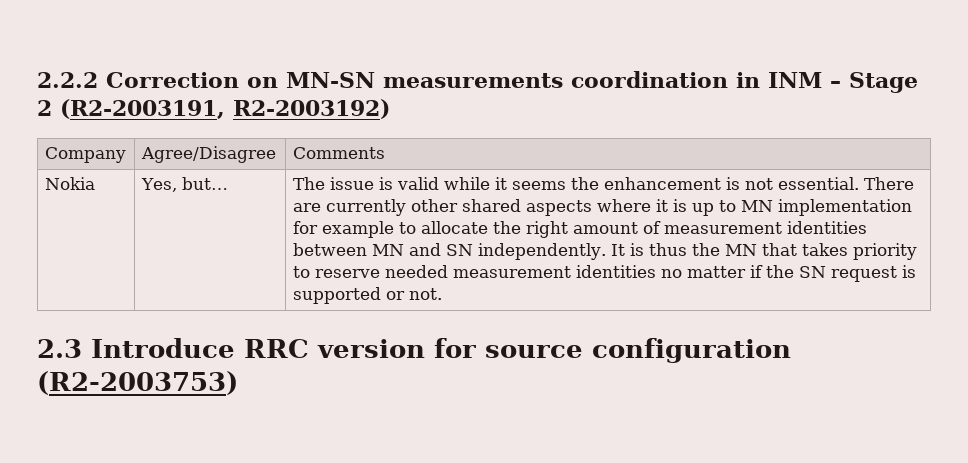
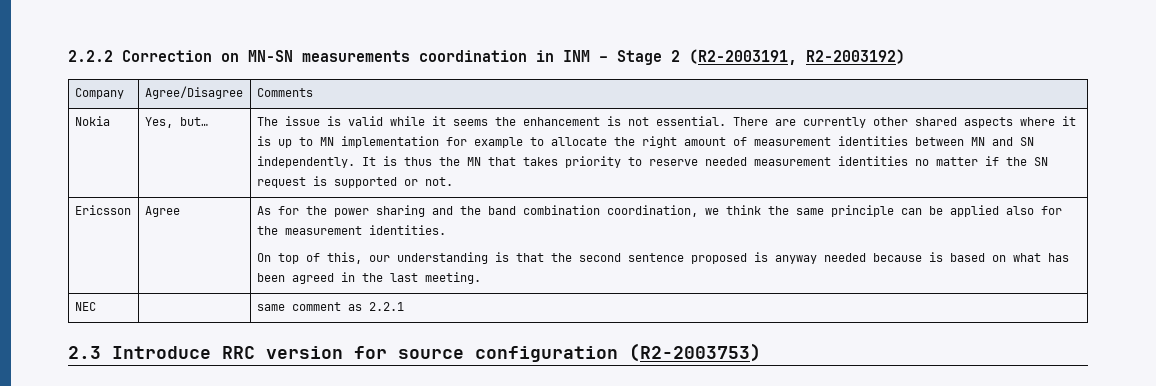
+ Ericsson | Agree | As for the power sharing and the band combination coordination, we think the same principle can be applied also for the measurement identities.
+ On top of this, our understanding is that the second sentence proposed is anyway needed because is based on what has been agreed in the last meeting.
+ NEC | | same comment as 2.2.1

